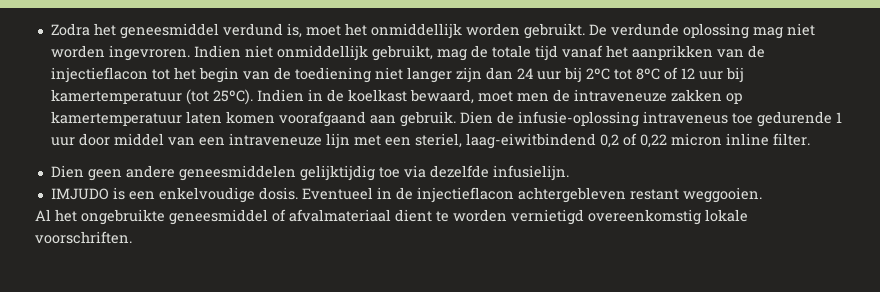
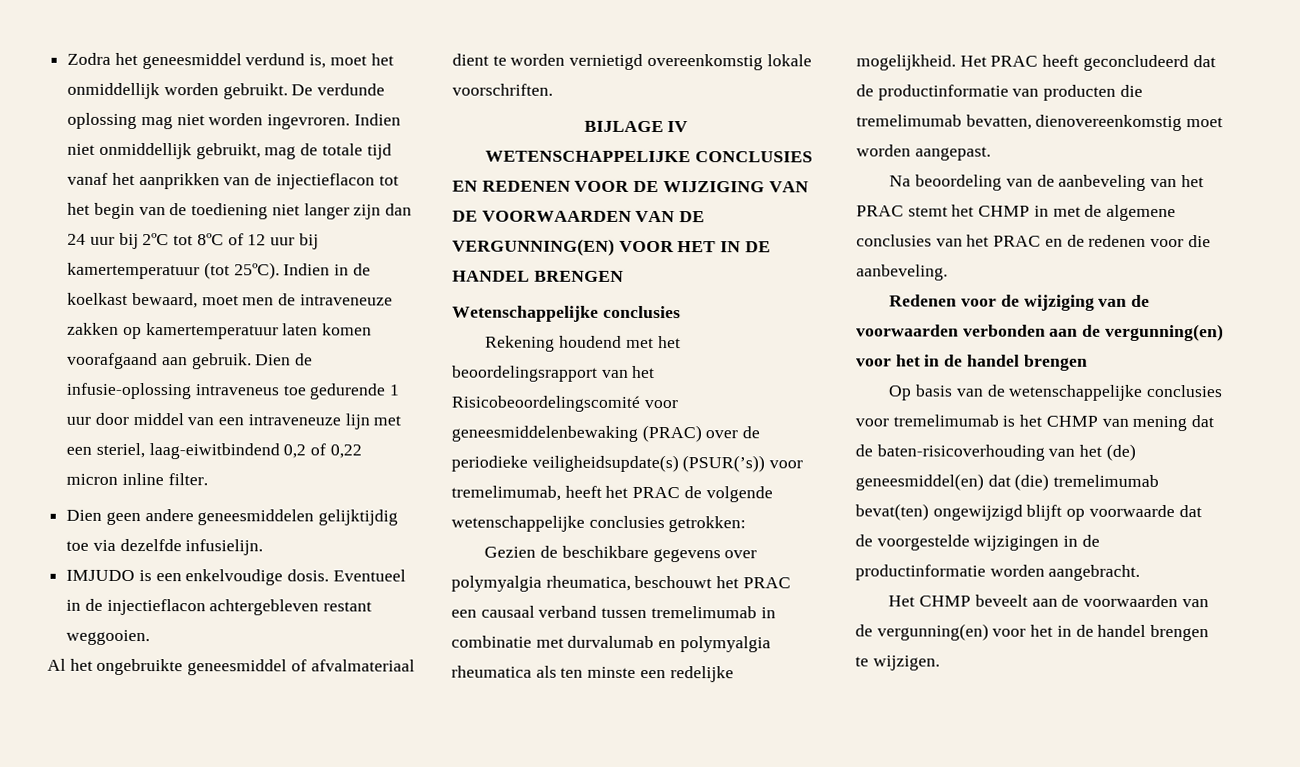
+ BIJLAGE IV
+ WETENSCHAPPELIJKE CONCLUSIES EN REDENEN VOOR DE WIJZIGING VAN DE VOORWAARDEN VAN DE VERGUNNING(EN) VOOR HET IN DE HANDEL BRENGEN
+ Wetenschappelijke conclusies
+ Rekening houdend met het beoordelingsrapport van het Risicobeoordelingscomité voor geneesmiddelenbewaking (PRAC) over de periodieke veiligheidsupdate(s) (PSUR(’s)) voor tremelimumab, heeft het PRAC de volgende wetenschappelijke conclusies getrokken:
+ Gezien de beschikbare gegevens over polymyalgia rheumatica, beschouwt het PRAC een causaal verband tussen tremelimumab in combinatie met durvalumab en polymyalgia rheumatica als ten minste een redelijke mogelijkheid. Het PRAC heeft geconcludeerd dat de productinformatie van producten die tremelimumab bevatten, dienovereenkomstig moet worden aangepast.
+ Na beoordeling van de aanbeveling van het PRAC stemt het CHMP in met de algemene conclusies van het PRAC en de redenen voor die aanbeveling.
+ Redenen voor de wijziging van de voorwaarden verbonden aan de vergunning(en) voor het in de handel brengen
+ Op basis van de wetenschappelijke conclusies voor tremelimumab is het CHMP van mening dat de baten-risicoverhouding van het (de) geneesmiddel(en) dat (die) tremelimumab bevat(ten) ongewijzigd blijft op voorwaarde dat de voorgestelde wijzigingen in de productinformatie worden aangebracht.
+ Het CHMP beveelt aan de voorwaarden van de vergunning(en) voor het in de handel brengen te wijzigen.

